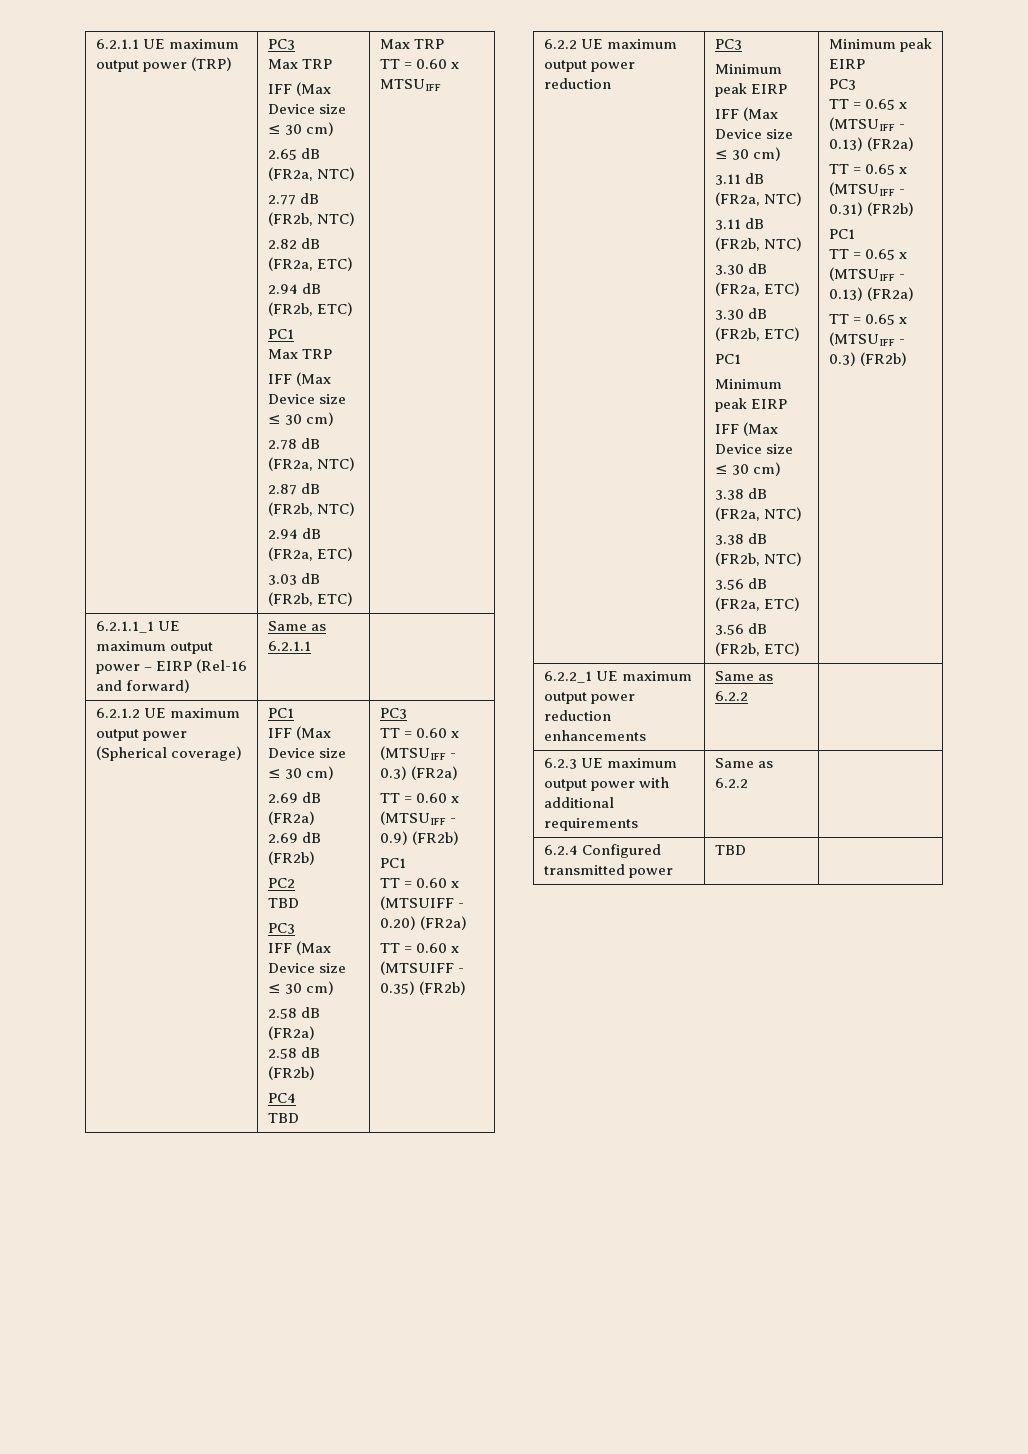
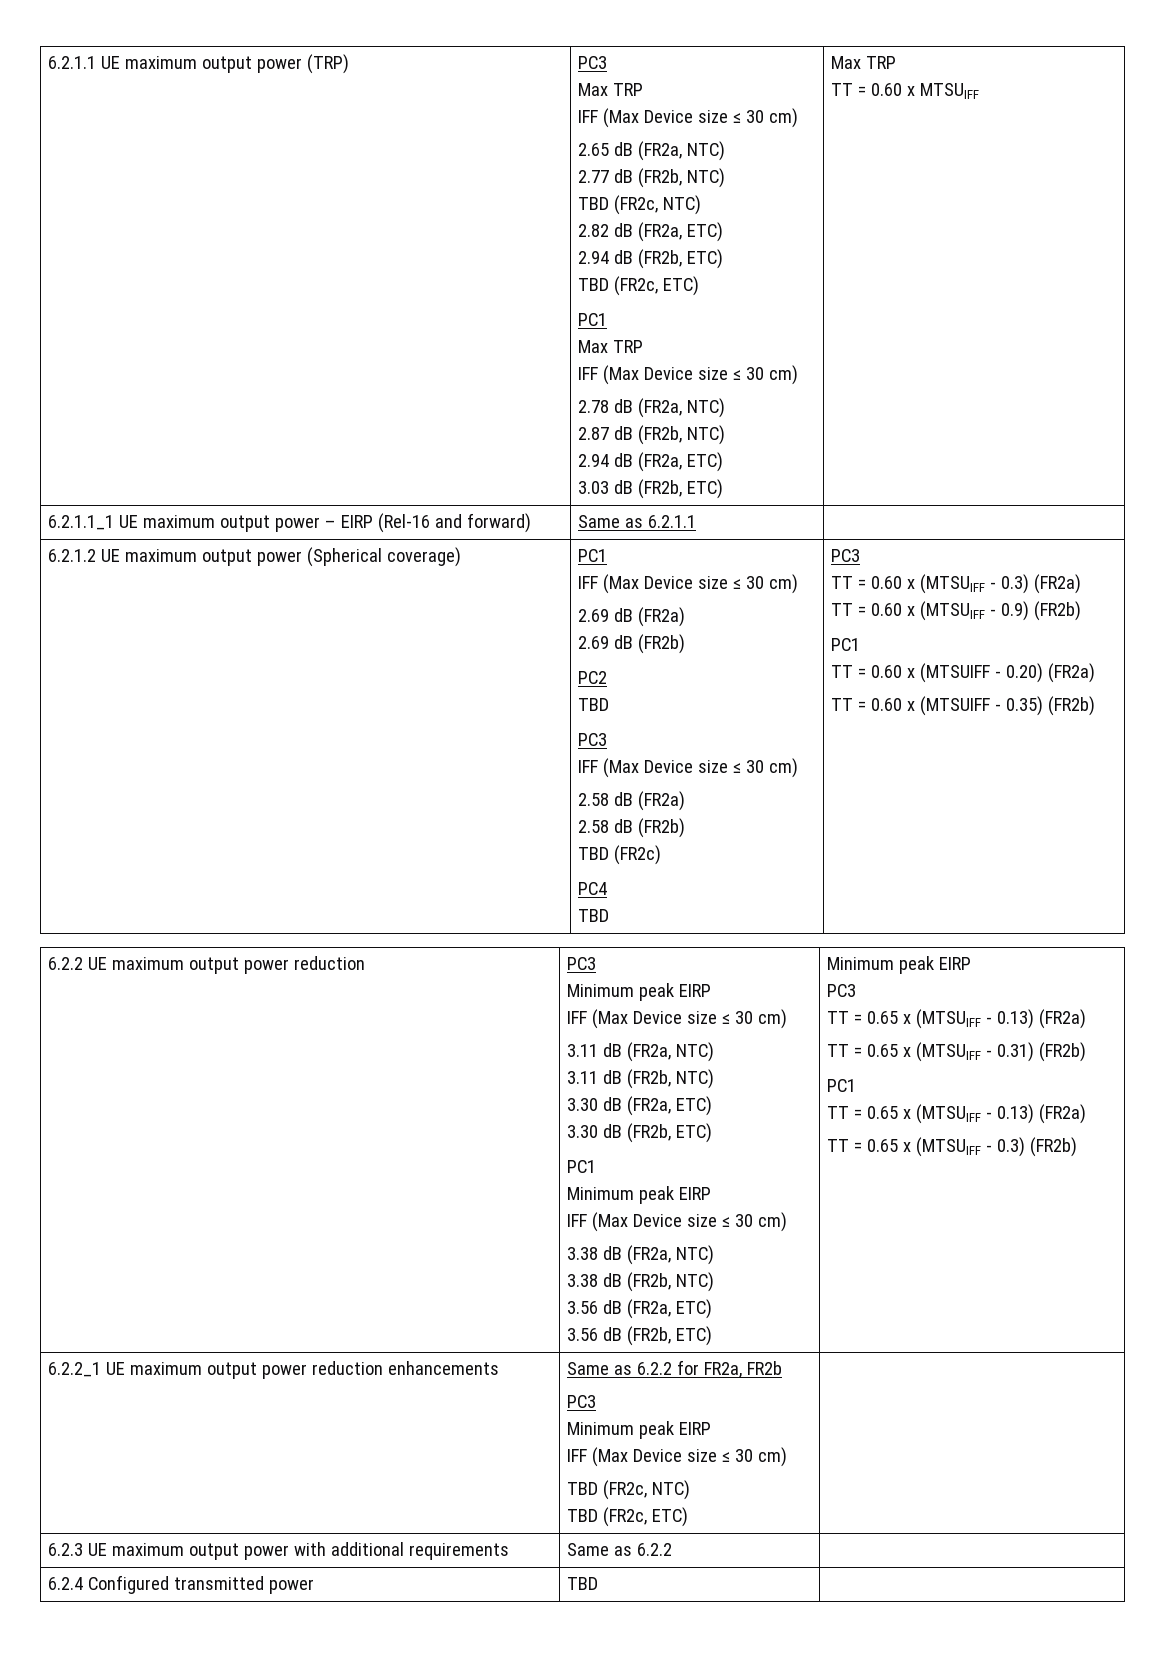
  2.77 dB (FR2b, NTC)
+ TBD (FR2c, NTC)
  2.94 dB (FR2b, ETC)
+ TBD (FR2c, ETC)
+ TBD (FR2c)
- 6.2.2_1 UE maximum output power reduction enhancements | Same as 6.2.2 |
+ 6.2.2_1 UE maximum output power reduction enhancements | Same as 6.2.2 for FR2a, FR2b
+ PC3
+ Minimum peak EIRP
+ IFF (Max Device size ≤ 30 cm)
+ TBD (FR2c, NTC)
+ TBD (FR2c, ETC) |

